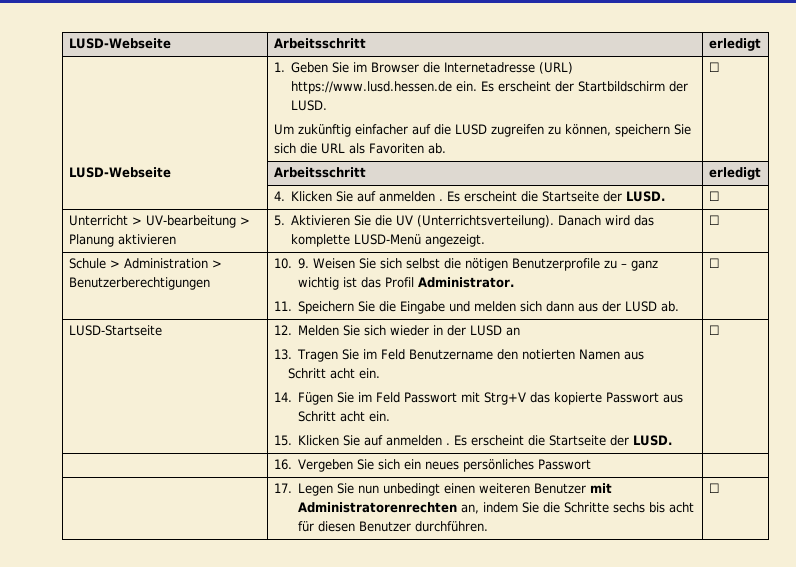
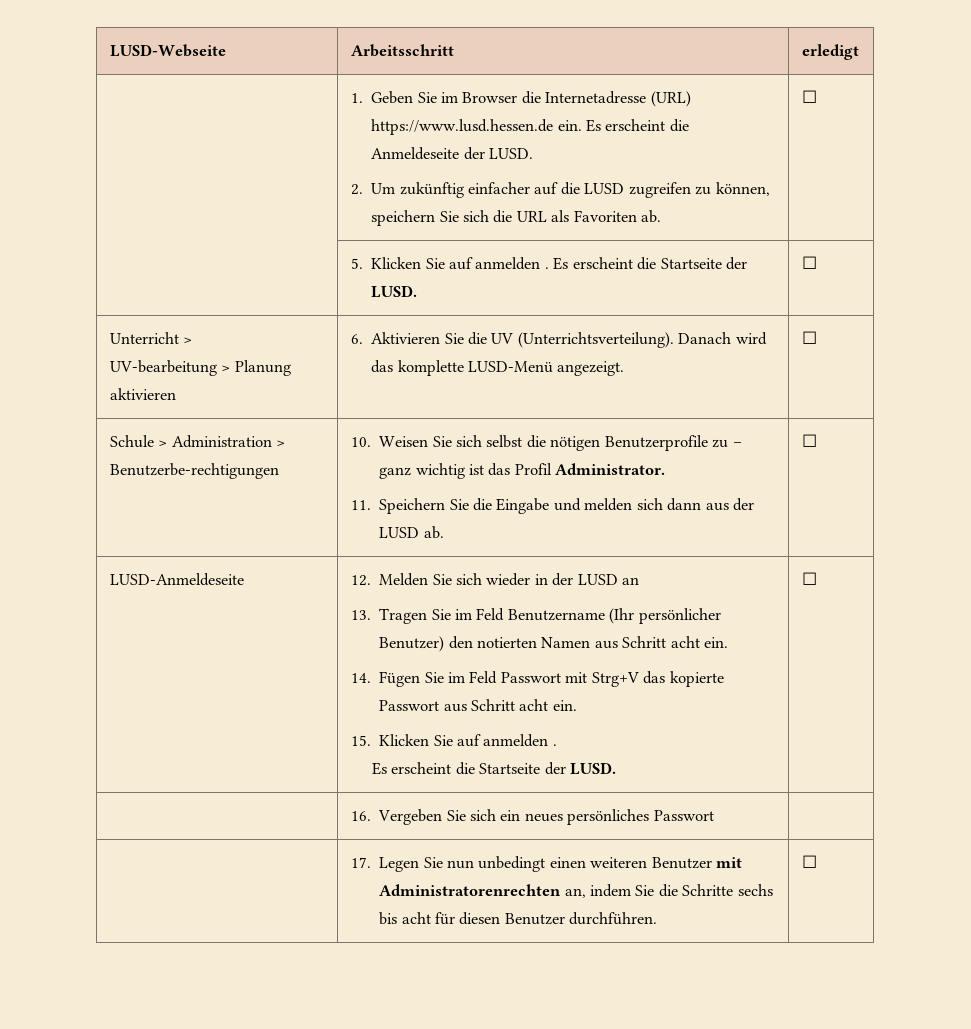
- | 1. Geben Sie im Browser die Internetadresse (URL) https://www.lusd.hessen.de ein. Es erscheint der Startbildschirm der LUSD.
- Um zukünftig einfacher auf die LUSD zugreifen zu können, speichern Sie sich die URL als Favoriten ab. | ☐
- LUSD-Webseite | Arbeitsschritt | erledigt
- | 4. Klicken Sie auf anmelden . Es erscheint die Startseite der LUSD. | ☐
+ | 1. Geben Sie im Browser die Internetadresse (URL) https://www.lusd.hessen.de ein. Es erscheint die Anmeldeseite der LUSD.
+ 2. Um zukünftig einfacher auf die LUSD zugreifen zu können, speichern Sie sich die URL als Favoriten ab. | ☐
+ | 5. Klicken Sie auf anmelden . Es erscheint die Startseite der LUSD. | ☐
- Unterricht > UV-bearbeitung > Planung aktivieren | 5. Aktivieren Sie die UV (Unterrichtsverteilung). Danach wird das komplette LUSD-Menü angezeigt. | ☐
+ Unterricht >
+ UV-bearbeitung > Planung aktivieren | 6. Aktivieren Sie die UV (Unterrichtsverteilung). Danach wird das komplette LUSD-Menü angezeigt. | ☐
- Schule > Administration > Benutzerberechtigungen | 10. 9. Weisen Sie sich selbst die nötigen Benutzerprofile zu – ganz wichtig ist das Profil Administrator.
+ Schule > Administration > Benutzerbe-rechtigungen | 10. Weisen Sie sich selbst die nötigen Benutzerprofile zu – ganz wichtig ist das Profil Administrator.
- LUSD-Startseite
+ LUSD-Anmeldeseite
- 13. Tragen Sie im Feld Benutzername den notierten Namen aus
- Schritt acht ein.
+ 13. Tragen Sie im Feld Benutzername (Ihr persönlicher Benutzer) den notierten Namen aus Schritt acht ein.
- 15. Klicken Sie auf anmelden . Es erscheint die Startseite der LUSD.
+ 15. Klicken Sie auf anmelden .
+ Es erscheint die Startseite der LUSD.

